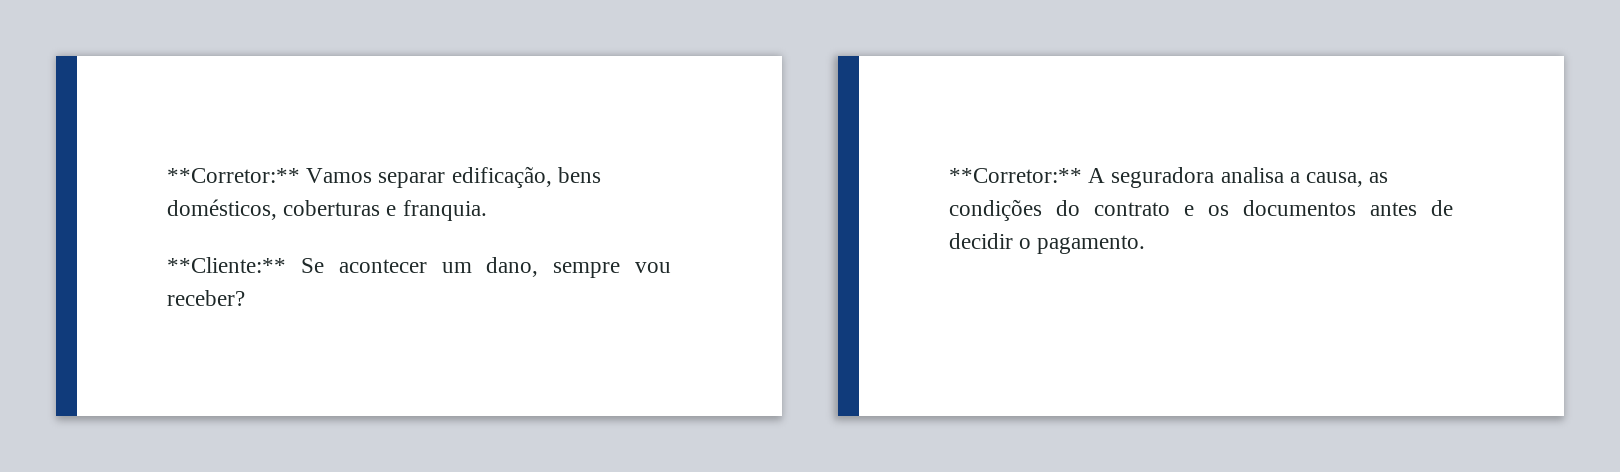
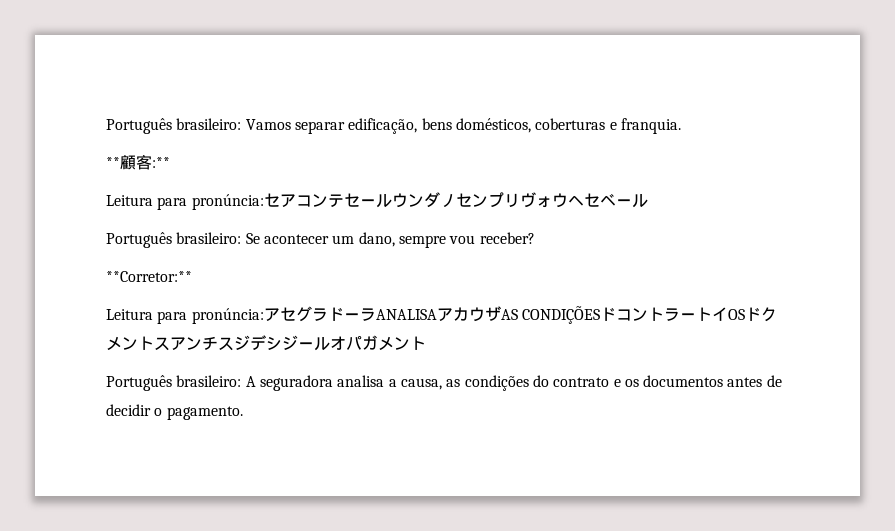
- **Corretor:** Vamos separar edificação, bens domésticos, coberturas e franquia.
+ Português brasileiro: Vamos separar edificação, bens domésticos, coberturas e franquia.
- **Cliente:** Se acontecer um dano, sempre vou receber?
+ **顧客:**
+ Leitura para pronúncia:セアコンテセールウンダノセンプリヴォウヘセベール
+ Português brasileiro: Se acontecer um dano, sempre vou receber?
- **Corretor:** A seguradora analisa a causa, as condições do contrato e os documentos antes de decidir o pagamento.
+ **Corretor:**
+ Leitura para pronúncia:アセグラドーラANALISAアカウザAS CONDIÇÕESドコントラートイOSドクメントスアンチスジデシジールオパガメント
+ Português brasileiro: A seguradora analisa a causa, as condições do contrato e os documentos antes de decidir o pagamento.

